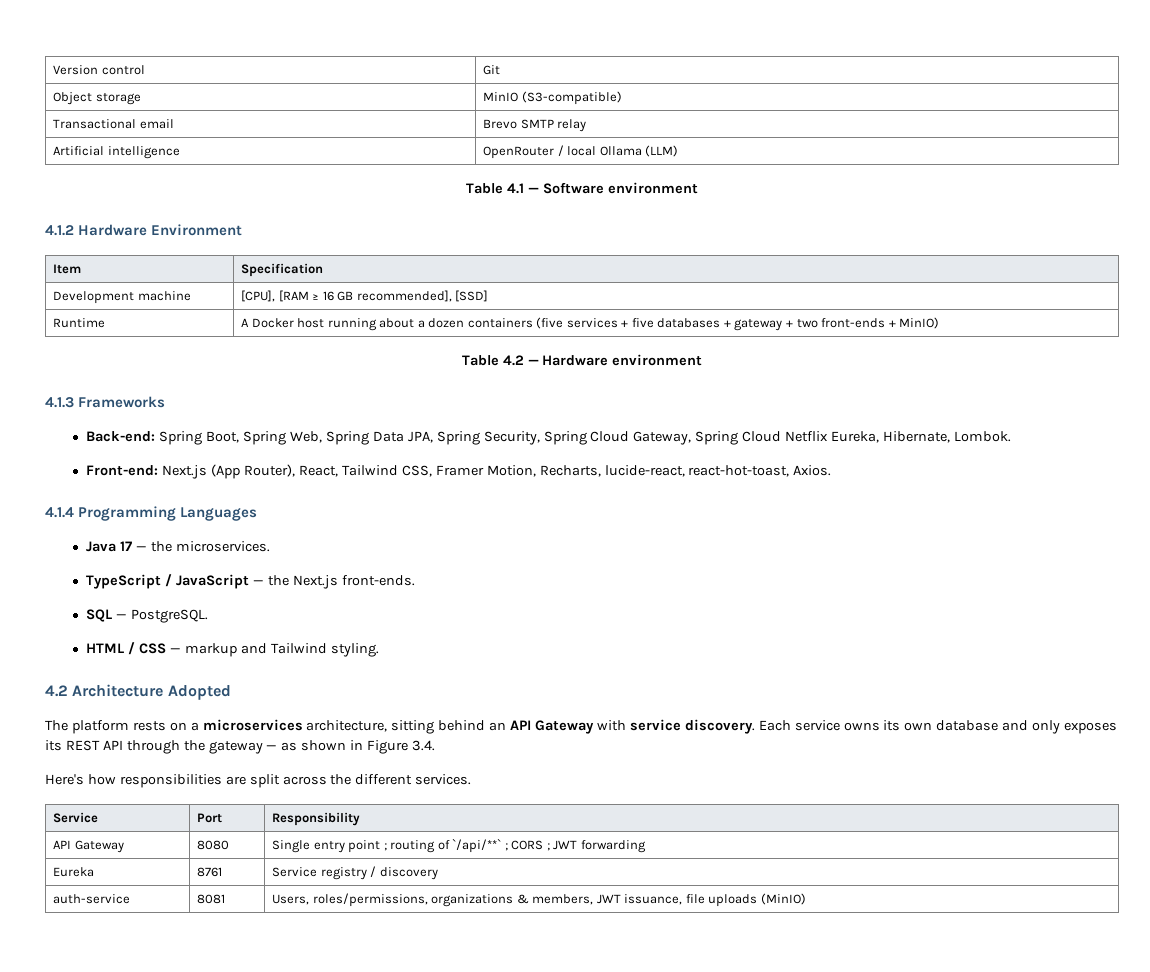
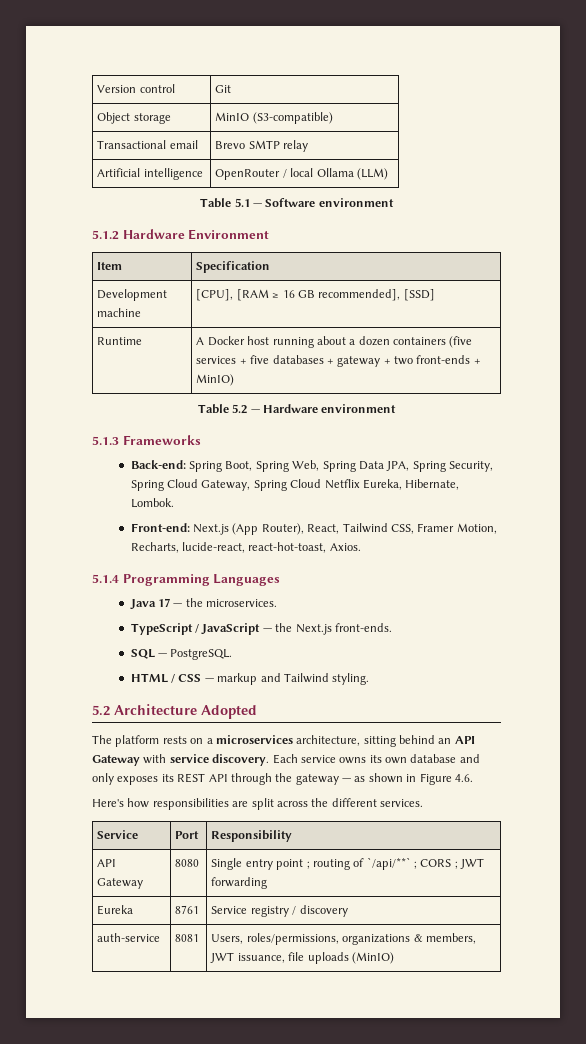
- Table 4.1 — Software environment
+ Table 5.1 — Software environment
- 4.1.2 Hardware Environment
+ 5.1.2 Hardware Environment
- Table 4.2 — Hardware environment
+ Table 5.2 — Hardware environment
- 4.1.3 Frameworks
+ 5.1.3 Frameworks
- 4.1.4 Programming Languages
+ 5.1.4 Programming Languages
- 4.2 Architecture Adopted
+ 5.2 Architecture Adopted
- Each service owns its own database and only exposes its REST API through the gateway — as shown in Figure 3.4.
+ Each service owns its own database and only exposes its REST API through the gateway — as shown in Figure 4.6.

